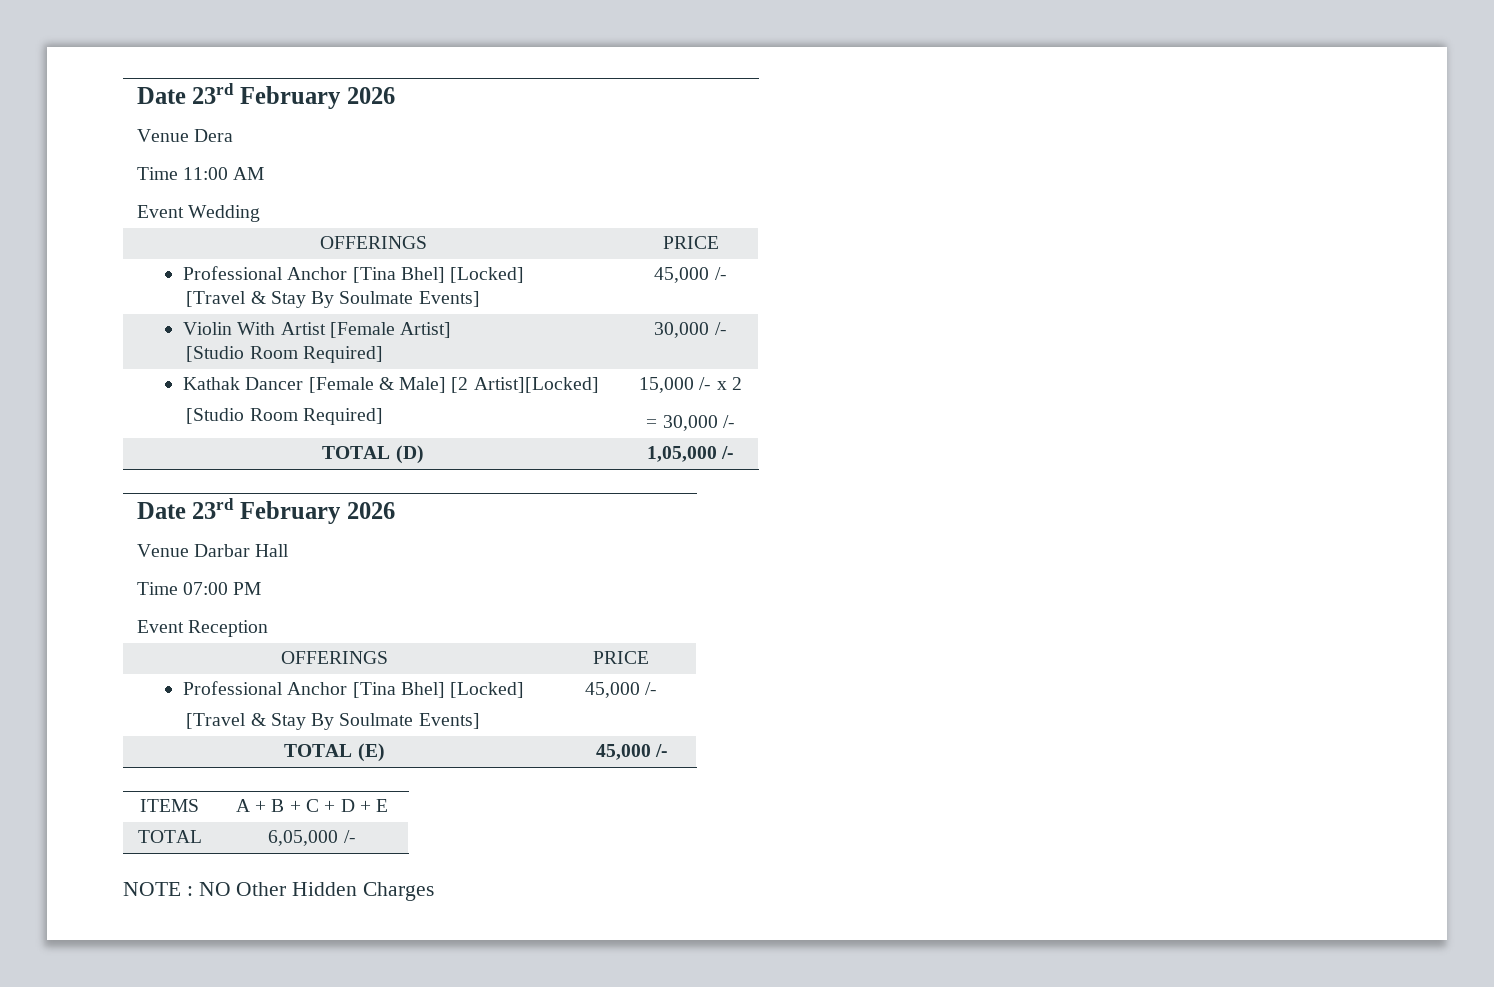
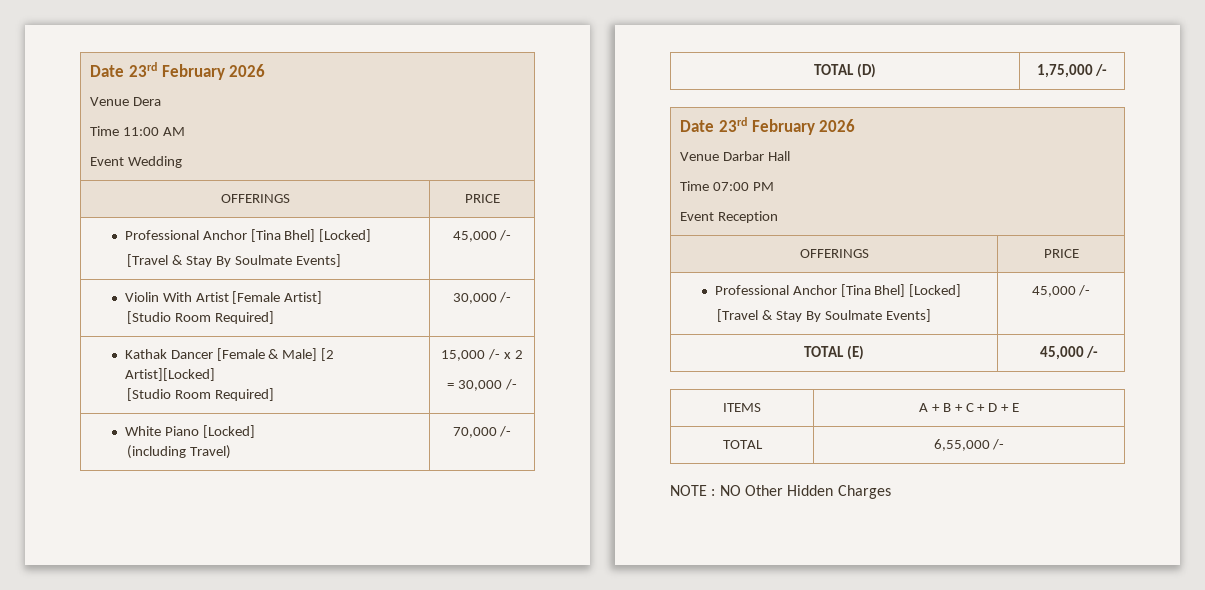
+ White Piano [Locked]
+ (including Travel) | 70,000 /-
- TOTAL (D) | 1,05,000 /-
+ TOTAL (D) | 1,75,000 /-
- TOTAL | 6,05,000 /-
+ TOTAL | 6,55,000 /-

